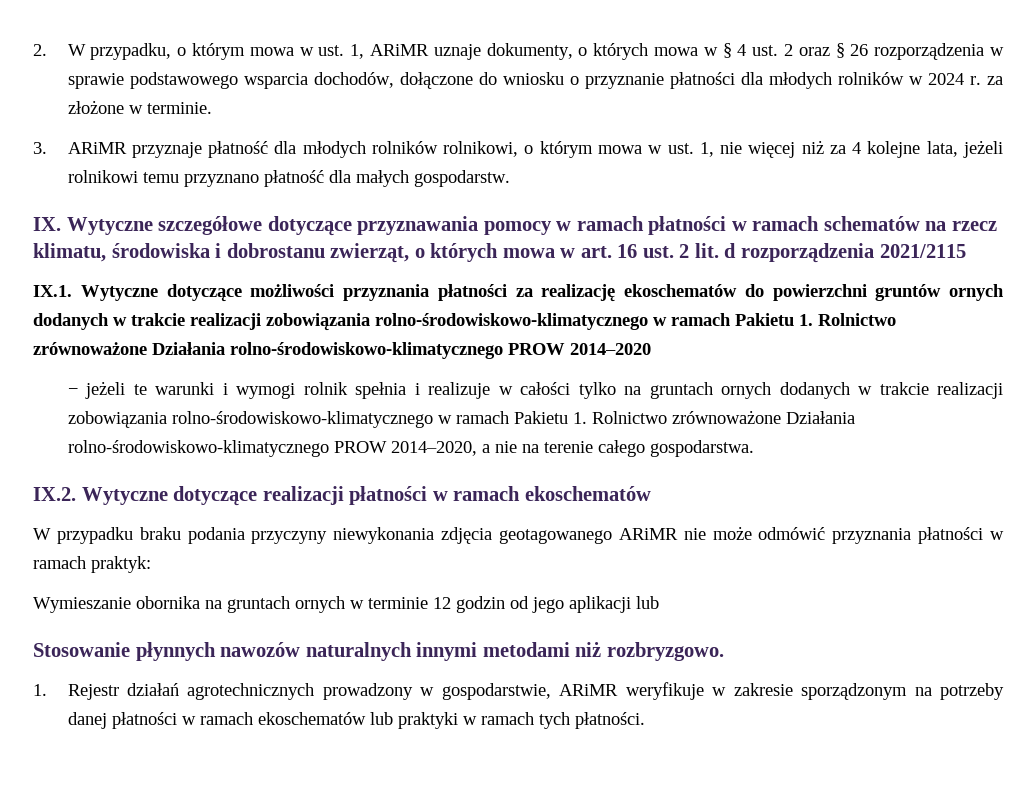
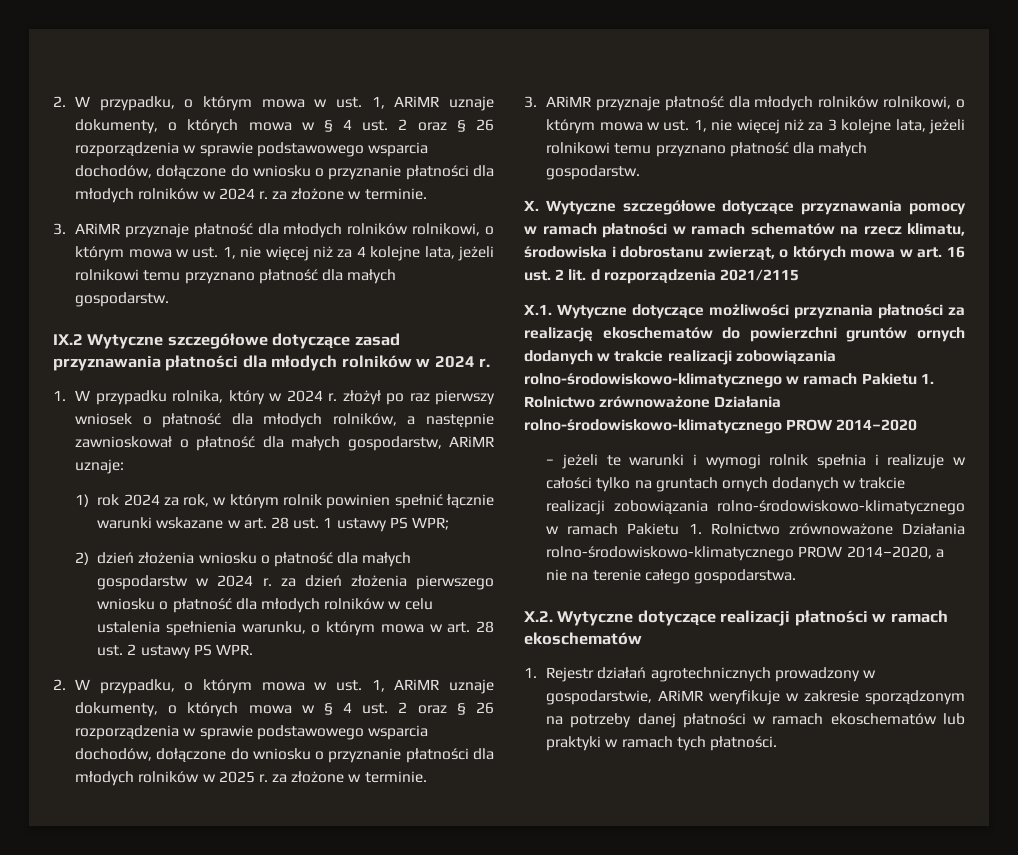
- IX. Wytyczne szczegółowe dotyczące przyznawania pomocy w ramach płatności w ramach schematów na rzecz klimatu, środowiska i dobrostanu zwierząt, o których mowa w art. 16 ust. 2 lit. d rozporządzenia 2021/2115
+ IX.2 Wytyczne szczegółowe dotyczące zasad przyznawania płatności dla młodych rolników w 2024 r.
+ 1. W przypadku rolnika, który w 2024 r. złożył po raz pierwszy wniosek o płatność dla młodych rolników, a następnie zawnioskował o płatność dla małych gospodarstw, ARiMR uznaje:
+ 1) rok 2024 za rok, w którym rolnik powinien spełnić łącznie warunki wskazane w art. 28 ust. 1 ustawy PS WPR;
+ 2) dzień złożenia wniosku o płatność dla małych gospodarstw w 2024 r. za dzień złożenia pierwszego wniosku o płatność dla młodych rolników w celu ustalenia spełnienia warunku, o którym mowa w art. 28 ust. 2 ustawy PS WPR.
+ 2. W przypadku, o którym mowa w ust. 1, ARiMR uznaje dokumenty, o których mowa w § 4 ust. 2 oraz § 26 rozporządzenia w sprawie podstawowego wsparcia dochodów, dołączone do wniosku o przyznanie płatności dla młodych rolników w 2025 r. za złożone w terminie.
+ 3. ARiMR przyznaje płatność dla młodych rolników rolnikowi, o którym mowa w ust. 1, nie więcej niż za 3 kolejne lata, jeżeli rolnikowi temu przyznano płatność dla małych gospodarstw.
+ X. Wytyczne szczegółowe dotyczące przyznawania pomocy w ramach płatności w ramach schematów na rzecz klimatu, środowiska i dobrostanu zwierząt, o których mowa w art. 16 ust. 2 lit. d rozporządzenia 2021/2115
- IX.1. Wytyczne dotyczące możliwości przyznania płatności za realizację ekoschematów do powierzchni gruntów ornych dodanych w trakcie realizacji zobowiązania rolno-środowiskowo-klimatycznego w ramach Pakietu 1. Rolnictwo zrównoważone Działania rolno-środowiskowo-klimatycznego PROW 2014–2020
+ X.1. Wytyczne dotyczące możliwości przyznania płatności za realizację ekoschematów do powierzchni gruntów ornych dodanych w trakcie realizacji zobowiązania rolno-środowiskowo-klimatycznego w ramach Pakietu 1. Rolnictwo zrównoważone Działania rolno-środowiskowo-klimatycznego PROW 2014–2020
- IX.2. Wytyczne dotyczące realizacji płatności w ramach ekoschematów
+ X.2. Wytyczne dotyczące realizacji płatności w ramach ekoschematów
- W przypadku braku podania przyczyny niewykonania zdjęcia geotagowanego ARiMR nie może odmówić przyznania płatności w ramach praktyk:
- Wymieszanie obornika na gruntach ornych w terminie 12 godzin od jego aplikacji lub
- Stosowanie płynnych nawozów naturalnych innymi metodami niż rozbryzgowo.

